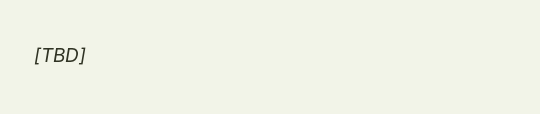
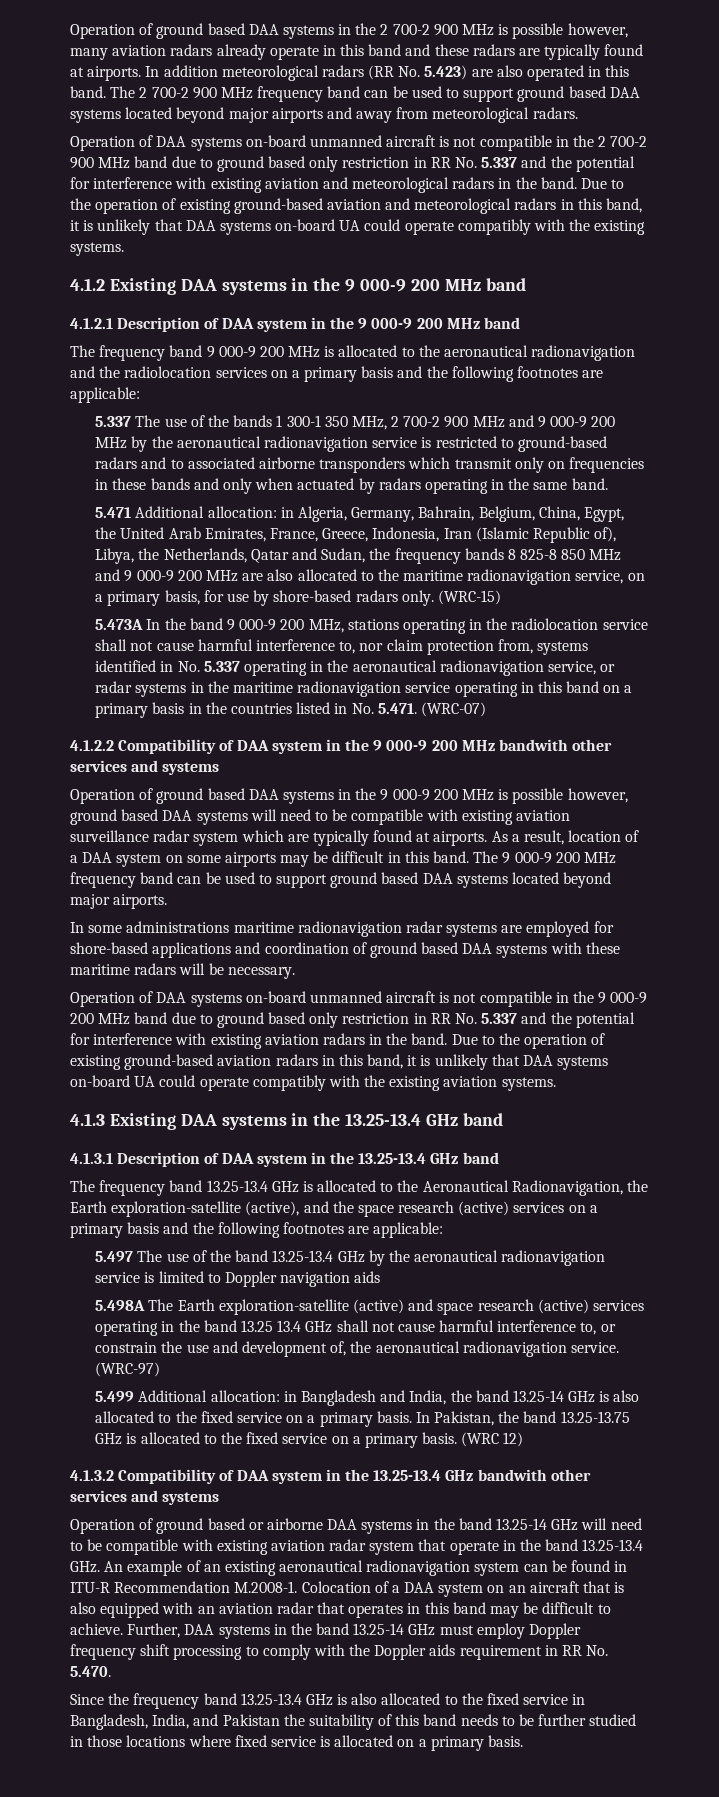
- [TBD]
+ Operation of ground based DAA systems in the 2 700-2 900 MHz is possible however, many aviation radars already operate in this band and these radars are typically found at airports. In addition meteorological radars (RR No. 5.423) are also operated in this band. The 2 700-2 900 MHz frequency band can be used to support ground based DAA systems located beyond major airports and away from meteorological radars.
+ Operation of DAA systems on-board unmanned aircraft is not compatible in the 2 700-2 900 MHz band due to ground based only restriction in RR No. 5.337 and the potential for interference with existing aviation and meteorological radars in the band. Due to the operation of existing ground-based aviation and meteorological radars in this band, it is unlikely that DAA systems on-board UA could operate compatibly with the existing systems.
+ 4.1.2 Existing DAA systems in the 9 000-9 200 MHz band
+ 4.1.2.1 Description of DAA system in the 9 000-9 200 MHz band
+ The frequency band 9 000-9 200 MHz is allocated to the aeronautical radionavigation and the radiolocation services on a primary basis and the following footnotes are applicable:
+ 5.337 The use of the bands 1 300-1 350 MHz, 2 700-2 900 MHz and 9 000-9 200 MHz by the aeronautical radionavigation service is restricted to ground-based radars and to associated airborne transponders which transmit only on frequencies in these bands and only when actuated by radars operating in the same band.
+ 5.471 Additional allocation: in Algeria, Germany, Bahrain, Belgium, China, Egypt, the United Arab Emirates, France, Greece, Indonesia, Iran (Islamic Republic of), Libya, the Netherlands, Qatar and Sudan, the frequency bands 8 825-8 850 MHz and 9 000-9 200 MHz are also allocated to the maritime radionavigation service, on a primary basis, for use by shore-based radars only. (WRC-15)
+ 5.473A In the band 9 000-9 200 MHz, stations operating in the radiolocation service shall not cause harmful interference to, nor claim protection from, systems identified in No. 5.337 operating in the aeronautical radionavigation service, or radar systems in the maritime radionavigation service operating in this band on a primary basis in the countries listed in No. 5.471. (WRC-07)
+ 4.1.2.2 Compatibility of DAA system in the 9 000-9 200 MHz bandwith other services and systems
+ Operation of ground based DAA systems in the 9 000-9 200 MHz is possible however, ground based DAA systems will need to be compatible with existing aviation surveillance radar system which are typically found at airports. As a result, location of a DAA system on some airports may be difficult in this band. The 9 000-9 200 MHz frequency band can be used to support ground based DAA systems located beyond major airports.
+ In some administrations maritime radionavigation radar systems are employed for shore-based applications and coordination of ground based DAA systems with these maritime radars will be necessary.
+ Operation of DAA systems on-board unmanned aircraft is not compatible in the 9 000-9 200 MHz band due to ground based only restriction in RR No. 5.337 and the potential for interference with existing aviation radars in the band. Due to the operation of existing ground-based aviation radars in this band, it is unlikely that DAA systems on-board UA could operate compatibly with the existing aviation systems.
+ 4.1.3 Existing DAA systems in the 13.25-13.4 GHz band
+ 4.1.3.1 Description of DAA system in the 13.25-13.4 GHz band
+ The frequency band 13.25-13.4 GHz is allocated to the Aeronautical Radionavigation, the Earth exploration-satellite (active), and the space research (active) services on a primary basis and the following footnotes are applicable:
+ 5.497 The use of the band 13.25-13.4 GHz by the aeronautical radionavigation service is limited to Doppler navigation aids
+ 5.498A The Earth exploration-satellite (active) and space research (active) services operating in the band 13.25 13.4 GHz shall not cause harmful interference to, or constrain the use and development of, the aeronautical radionavigation service. (WRC-97)
+ 5.499 Additional allocation: in Bangladesh and India, the band 13.25-14 GHz is also allocated to the fixed service on a primary basis. In Pakistan, the band 13.25-13.75 GHz is allocated to the fixed service on a primary basis. (WRC 12)
+ 4.1.3.2 Compatibility of DAA system in the 13.25-13.4 GHz bandwith other services and systems
+ Operation of ground based or airborne DAA systems in the band 13.25-14 GHz will need to be compatible with existing aviation radar system that operate in the band 13.25-13.4 GHz. An example of an existing aeronautical radionavigation system can be found in ITU-R Recommendation M.2008-1. Colocation of a DAA system on an aircraft that is also equipped with an aviation radar that operates in this band may be difficult to achieve. Further, DAA systems in the band 13.25-14 GHz must employ Doppler frequency shift processing to comply with the Doppler aids requirement in RR No. 5.470.
+ Since the frequency band 13.25-13.4 GHz is also allocated to the fixed service in Bangladesh, India, and Pakistan the suitability of this band needs to be further studied in those locations where fixed service is allocated on a primary basis.

